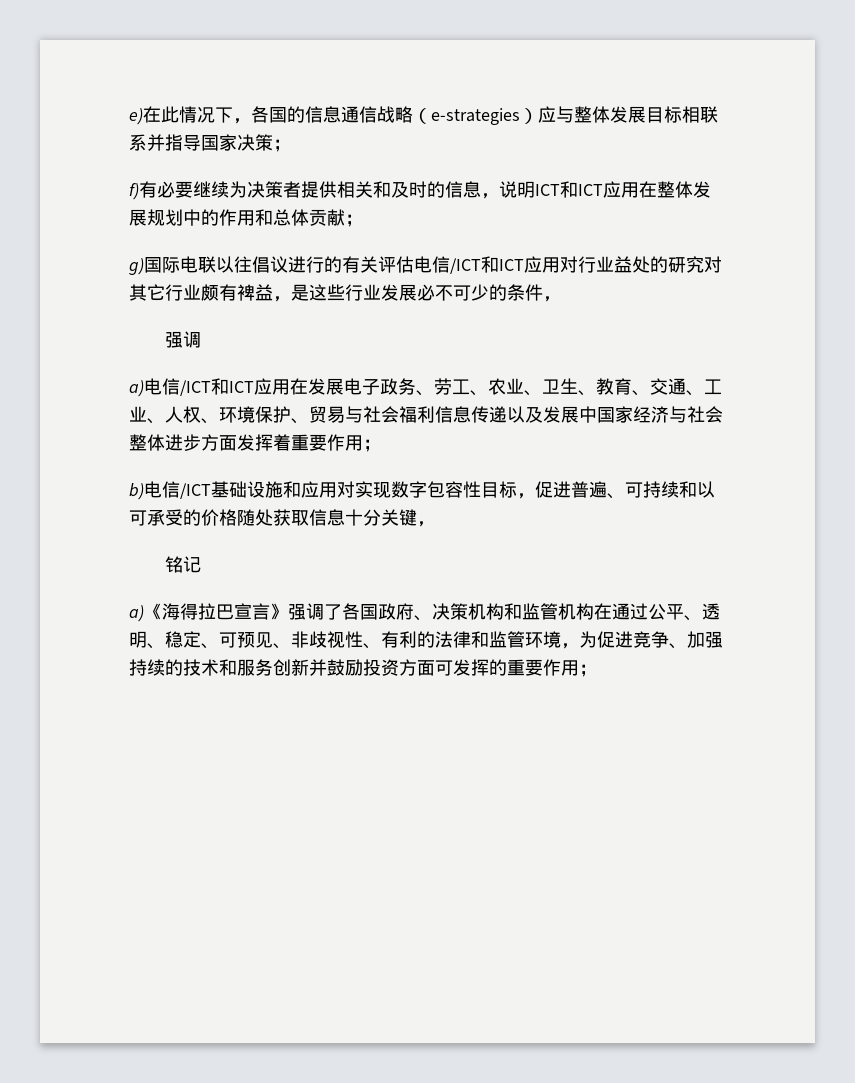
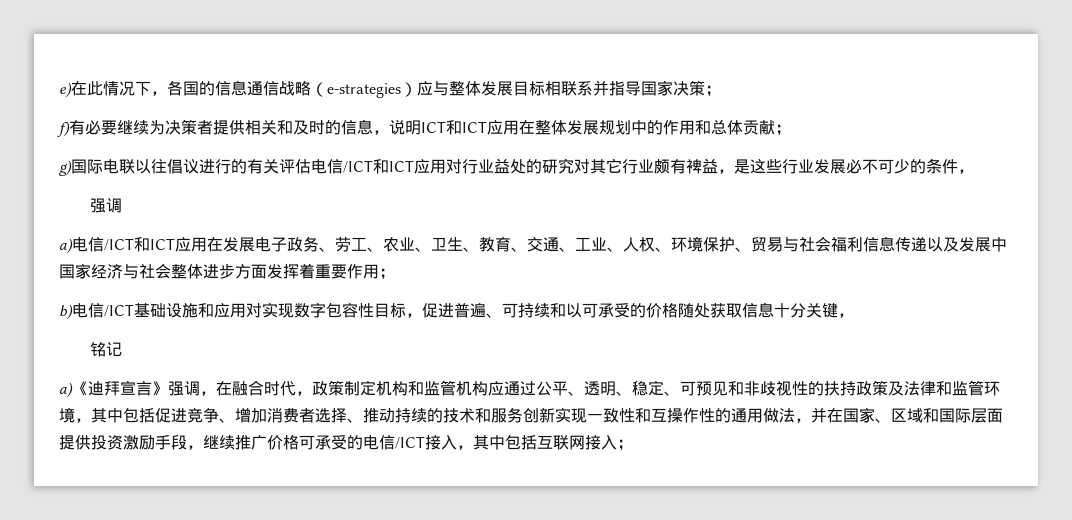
- a)《海得拉巴宣言》强调了各国政府、决策机构和监管机构在通过公平、透明、稳定、可预见、非歧视性、有利的法律和监管环境，为促进竞争、加强持续的技术和服务创新并鼓励投资方面可发挥的重要作用；
+ a)《迪拜宣言》强调，在融合时代，政策制定机构和监管机构应通过公平、透明、稳定、可预见和非歧视性的扶持政策及法律和监管环境，其中包括促进竞争、增加消费者选择、推动持续的技术和服务创新实现一致性和互操作性的通用做法，并在国家、区域和国际层面提供投资激励手段，继续推广价格可承受的电信/ICT接入，其中包括互联网接入；

